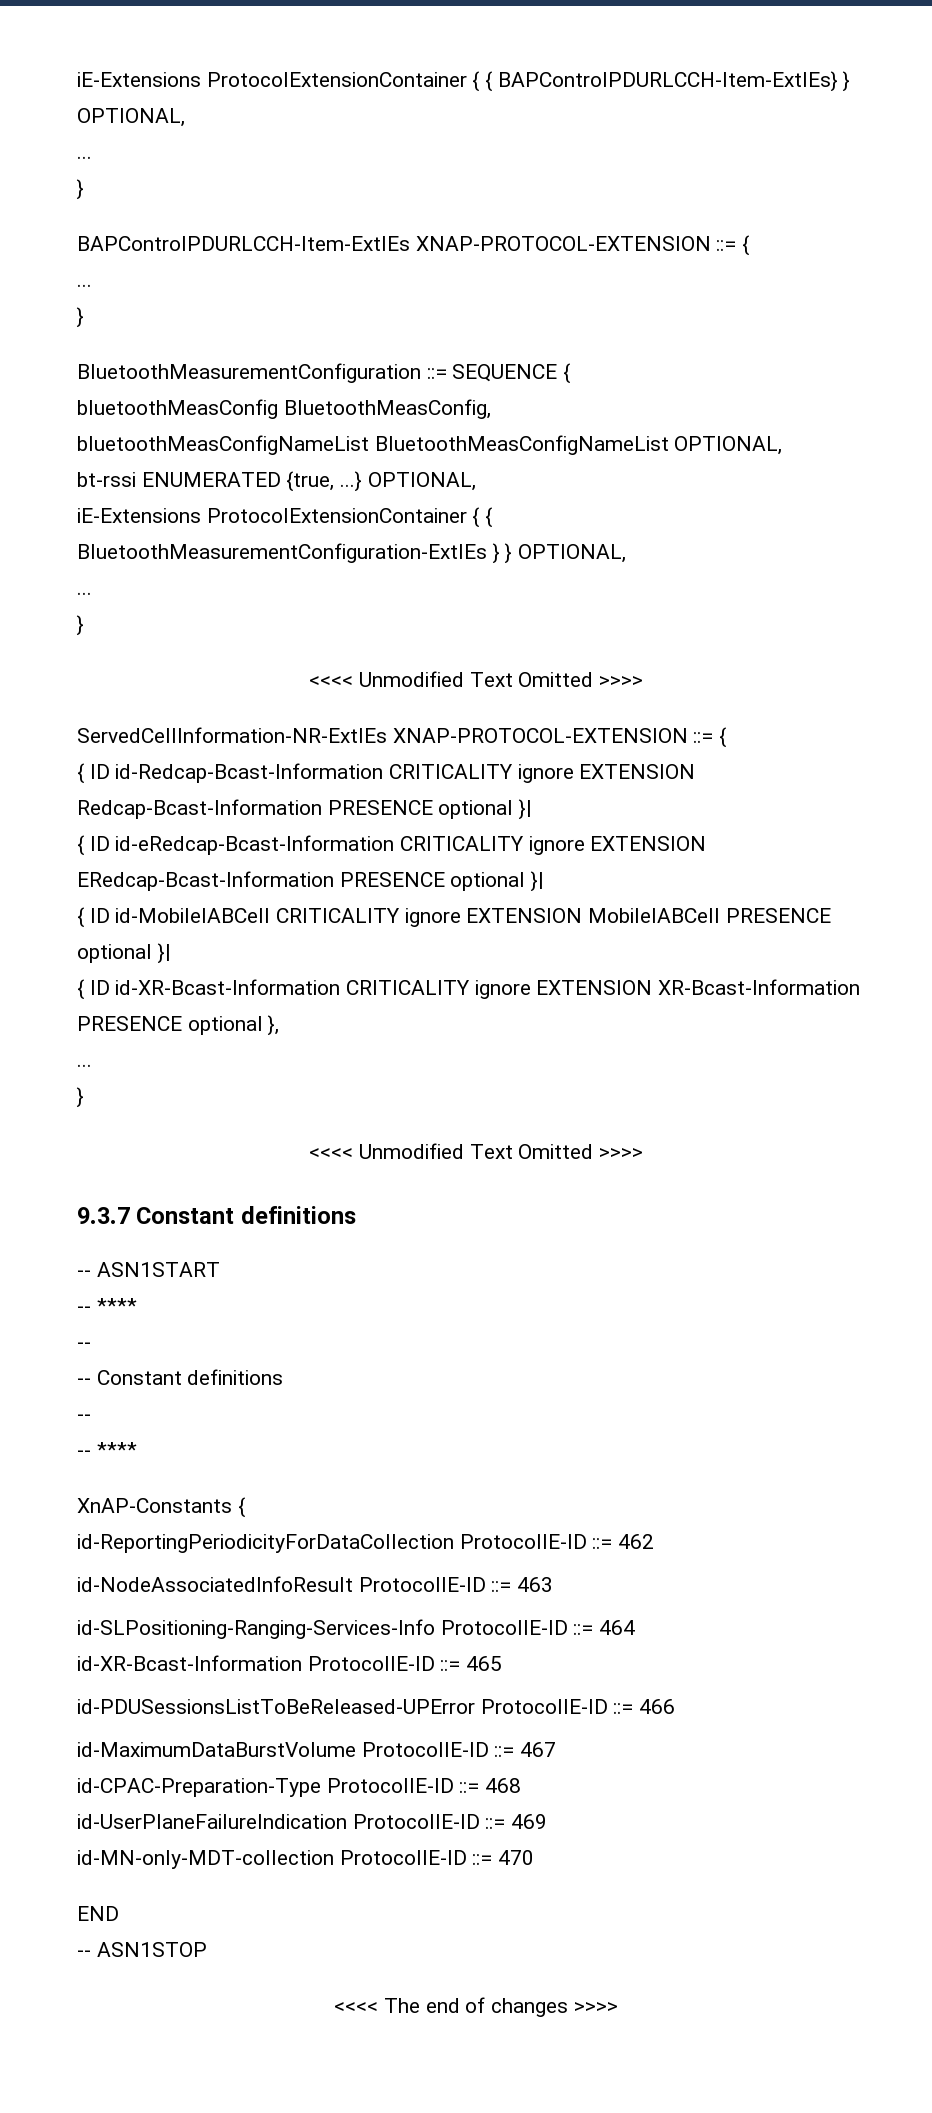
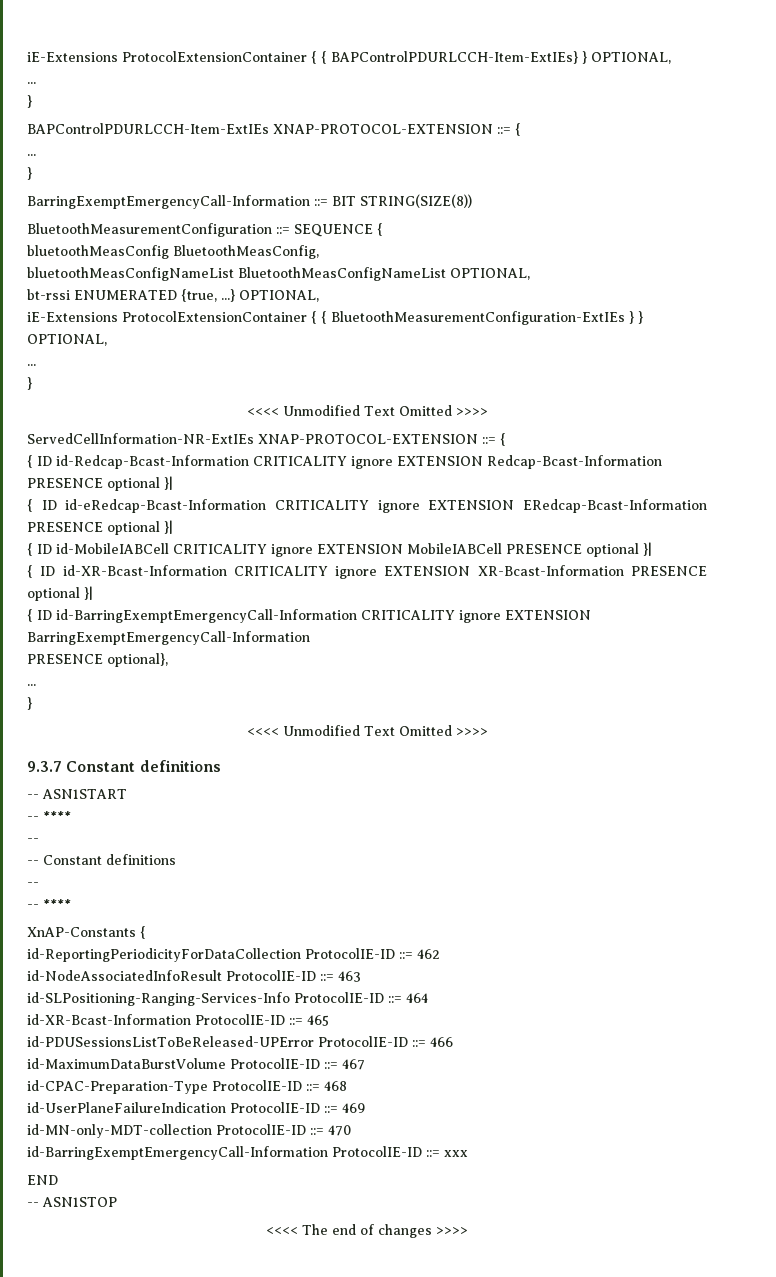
+ BarringExemptEmergencyCall-Information ::= BIT STRING(SIZE(8))
- { ID id-XR-Bcast-Information CRITICALITY ignore EXTENSION XR-Bcast-Information PRESENCE optional },
+ { ID id-XR-Bcast-Information CRITICALITY ignore EXTENSION XR-Bcast-Information PRESENCE optional }|
+ { ID id-BarringExemptEmergencyCall-Information CRITICALITY ignore EXTENSION BarringExemptEmergencyCall-Information
+ PRESENCE optional},
+ id-BarringExemptEmergencyCall-Information ProtocolIE-ID ::= xxx

